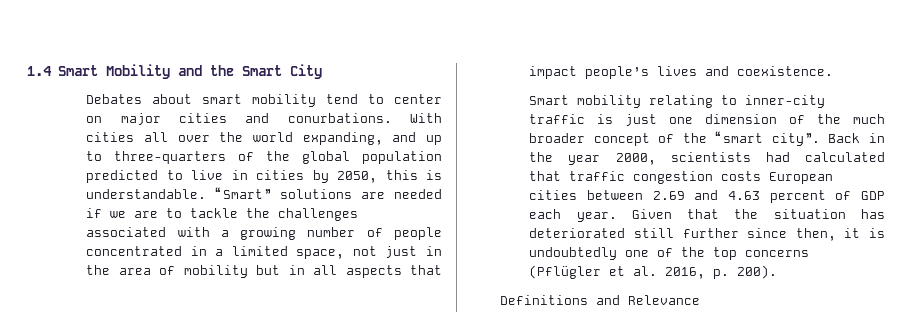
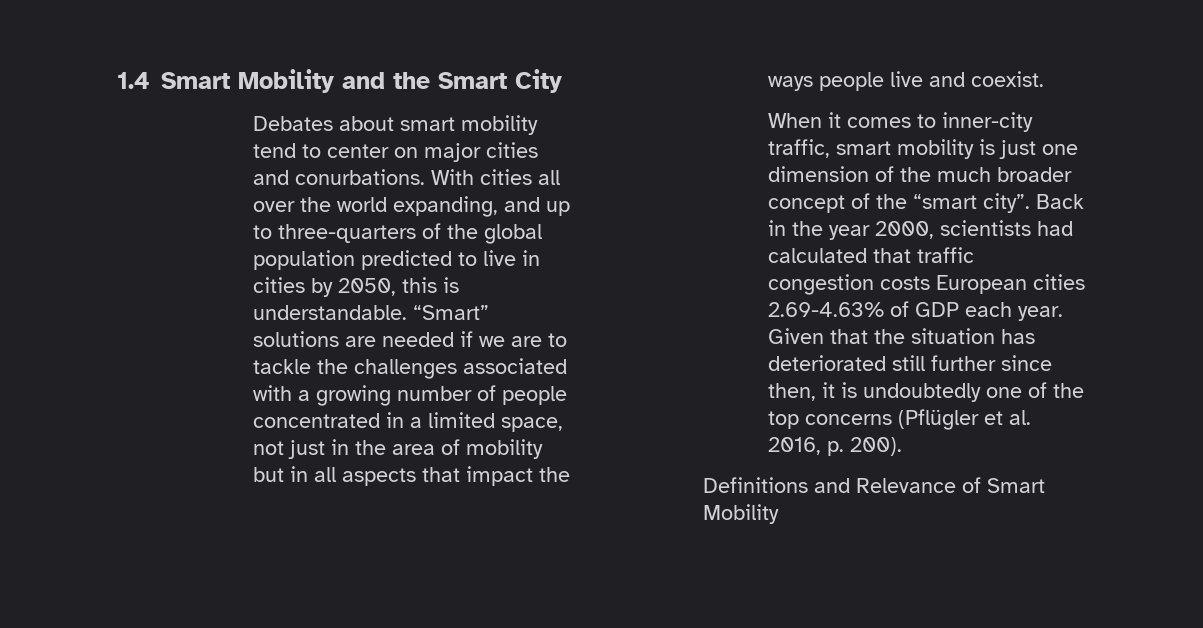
- “Smart” solutions are needed if we are to tackle the challenges associated with a growing number of people concentrated in a limited space, not just in the area of mobility but in all aspects that impact people’s lives and coexistence.
- Smart mobility relating to inner-city traffic is just one dimension of the much broader concept of the “smart city”.
+ “Smart” solutions are needed if we are to tackle the challenges associated with a growing number of people concentrated in a limited space, not just in the area of mobility but in all aspects that impact the ways people live and coexist.
+ When it comes to inner-city traffic, smart mobility is just one dimension of the much broader concept of the “smart city”.
- Back in the year 2000, scientists had calculated that traffic congestion costs European cities between 2.69 and 4.63 percent of GDP each year.
+ Back in the year 2000, scientists had calculated that traffic congestion costs European cities 2.69-4.63% of GDP each year.
- Definitions and Relevance
+ Definitions and Relevance of Smart Mobility

